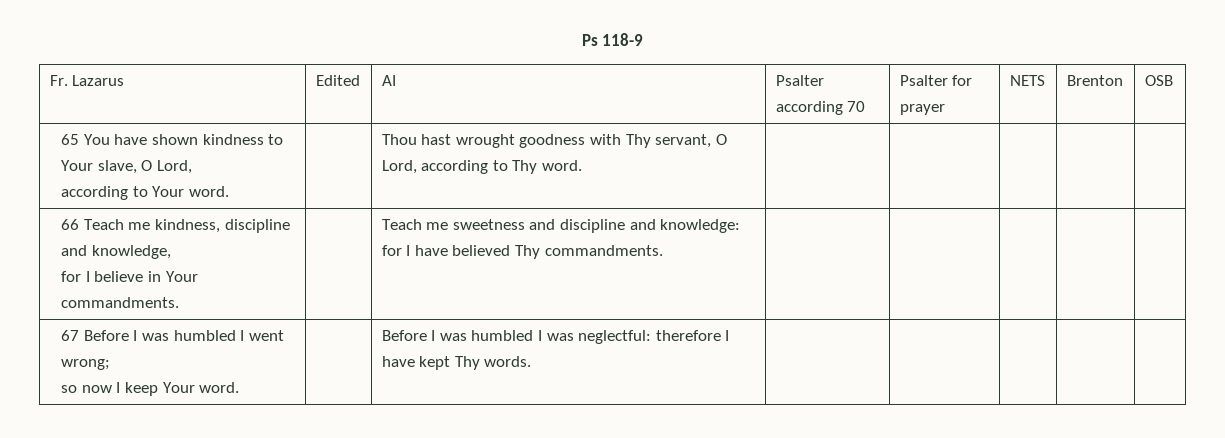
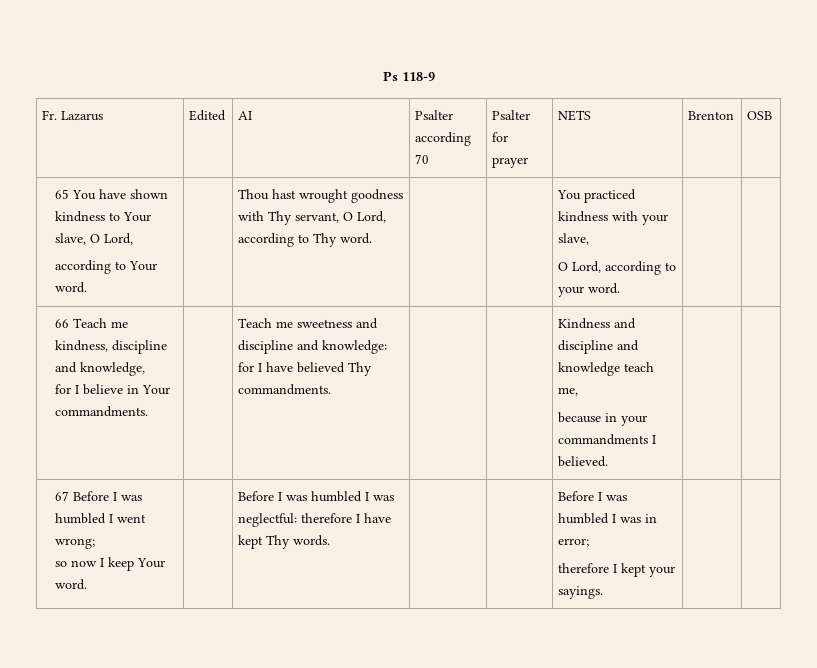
  65 You have shown kindness to Your slave, O Lord,
- according to Your word. | | Thou hast wrought goodness with Thy servant, O Lord, according to Thy word. | | | | |
+ according to Your word. | | Thou hast wrought goodness with Thy servant, O Lord, according to Thy word. | | | You practiced kindness with your slave,
+ O Lord, according to your word. | |
  66 Teach me kindness, discipline and knowledge,
- for I believe in Your commandments. | | Teach me sweetness and discipline and knowledge: for I have believed Thy commandments. | | | | |
+ for I believe in Your commandments. | | Teach me sweetness and discipline and knowledge: for I have believed Thy commandments. | | | Kindness and discipline and knowledge teach me,
+ because in your commandments I believed. | |
  67 Before I was humbled I went wrong;
- so now I keep Your word. | | Before I was humbled I was neglectful: therefore I have kept Thy words. | | | | |
+ so now I keep Your word. | | Before I was humbled I was neglectful: therefore I have kept Thy words. | | | Before I was humbled I was in error;
+ therefore I kept your sayings. | |

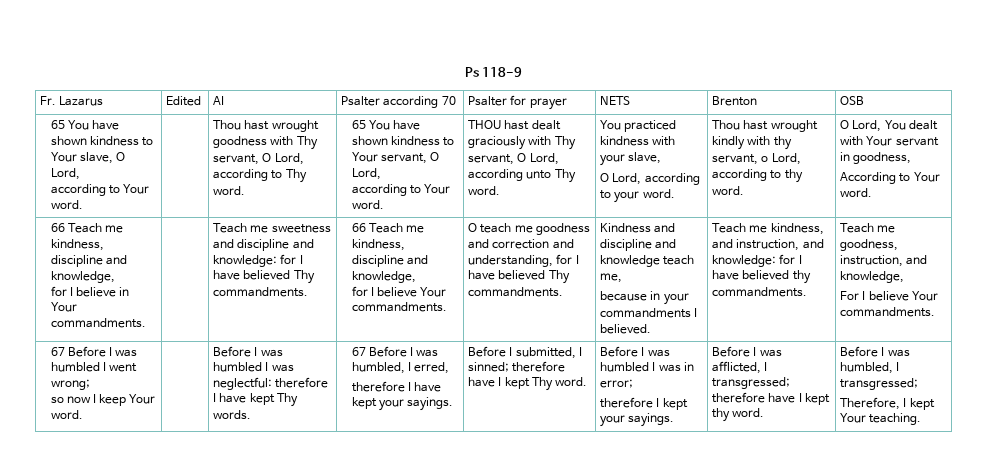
+ 65 You have shown kindness to Your servant, O Lord,
+ according to Your word. | THOU hast dealt graciously with Thy servant, O Lord, according unto Thy word.
+ Thou hast wrought kindly with thy servant, o Lord, according to thy word. | O Lord, You dealt with Your servant in goodness,
+ According to Your word.
- Teach me sweetness and discipline and knowledge: for I have believed Thy commandments.
+ Teach me sweetness and discipline and knowledge: for I have believed Thy commandments. | 66 Teach me kindness, discipline and knowledge,
+ for I believe Your commandments. | O teach me goodness and correction and understanding, for I have believed Thy commandments.
+ Teach me kindness, and instruction, and knowledge: for I have believed thy commandments. | Teach me goodness, instruction, and knowledge,
+ For I believe Your commandments.
+ 67 Before I was humbled, I erred,
+ therefore I have kept your sayings. | Before I submitted, I sinned; therefore have I kept Thy word.
+ Before I was afflicted, I transgressed; therefore have I kept thy word. | Before I was humbled, I transgressed;
+ Therefore, I kept Your teaching.

